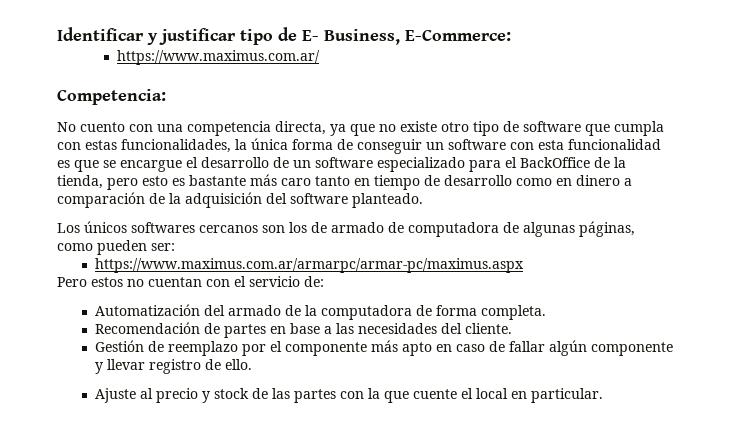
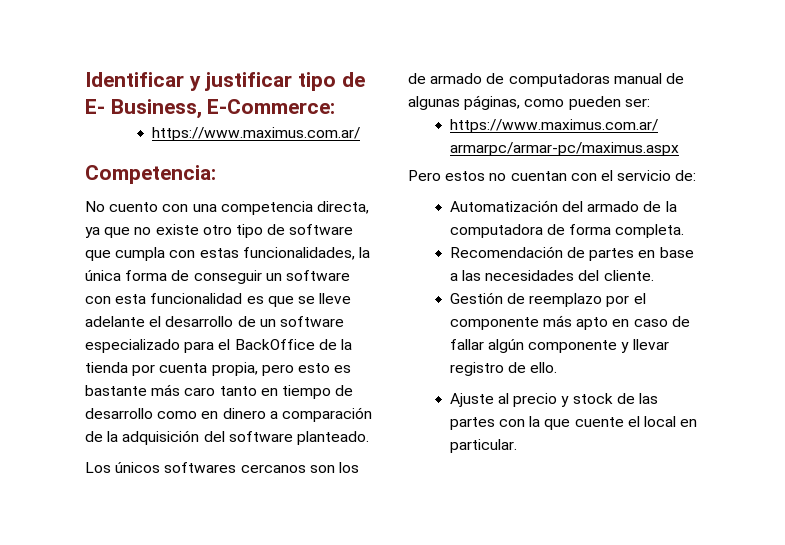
- No cuento con una competencia directa, ya que no existe otro tipo de software que cumpla con estas funcionalidades, la única forma de conseguir un software con esta funcionalidad es que se encargue el desarrollo de un software especializado para el BackOffice de la tienda, pero esto es bastante más caro tanto en tiempo de desarrollo como en dinero a comparación de la adquisición del software planteado.
+ No cuento con una competencia directa, ya que no existe otro tipo de software que cumpla con estas funcionalidades, la única forma de conseguir un software con esta funcionalidad es que se lleve adelante el desarrollo de un software especializado para el BackOffice de la tienda por cuenta propia, pero esto es bastante más caro tanto en tiempo de desarrollo como en dinero a comparación de la adquisición del software planteado.
- Los únicos softwares cercanos son los de armado de computadora de algunas páginas, como pueden ser:
+ Los únicos softwares cercanos son los de armado de computadoras manual de algunas páginas, como pueden ser:

